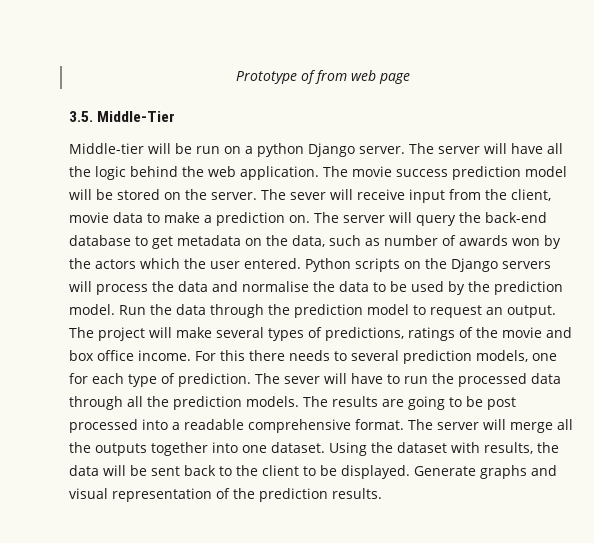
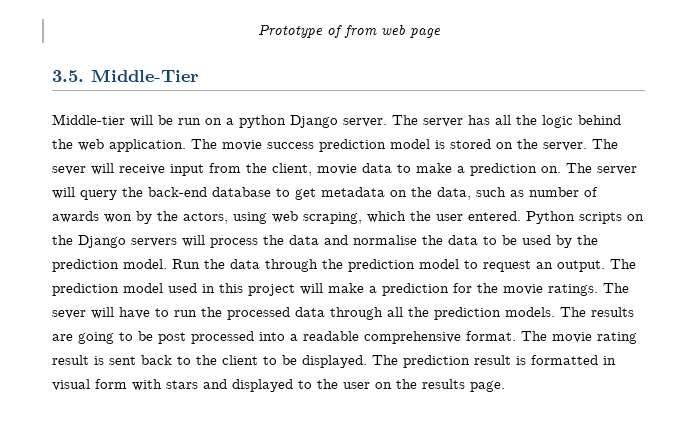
- The server will have all the logic behind the web application.
+ The server has all the logic behind the web application.
- The movie success prediction model will be stored on the server.
+ The movie success prediction model is stored on the server.
- The server will query the back-end database to get metadata on the data, such as number of awards won by the actors which the user entered.
+ The server will query the back-end database to get metadata on the data, such as number of awards won by the actors, using web scraping, which the user entered.
- The project will make several types of predictions, ratings of the movie and box office income. For this there needs to several prediction models, one for each type of prediction.
+ The prediction model used in this project will make a prediction for the movie ratings.
- The server will merge all the outputs together into one dataset. Using the dataset with results, the data will be sent back to the client to be displayed.
+ The movie rating result is sent back to the client to be displayed.
- Generate graphs and visual representation of the prediction results.
+ The prediction result is formatted in visual form with stars and displayed to the user on the results page.

